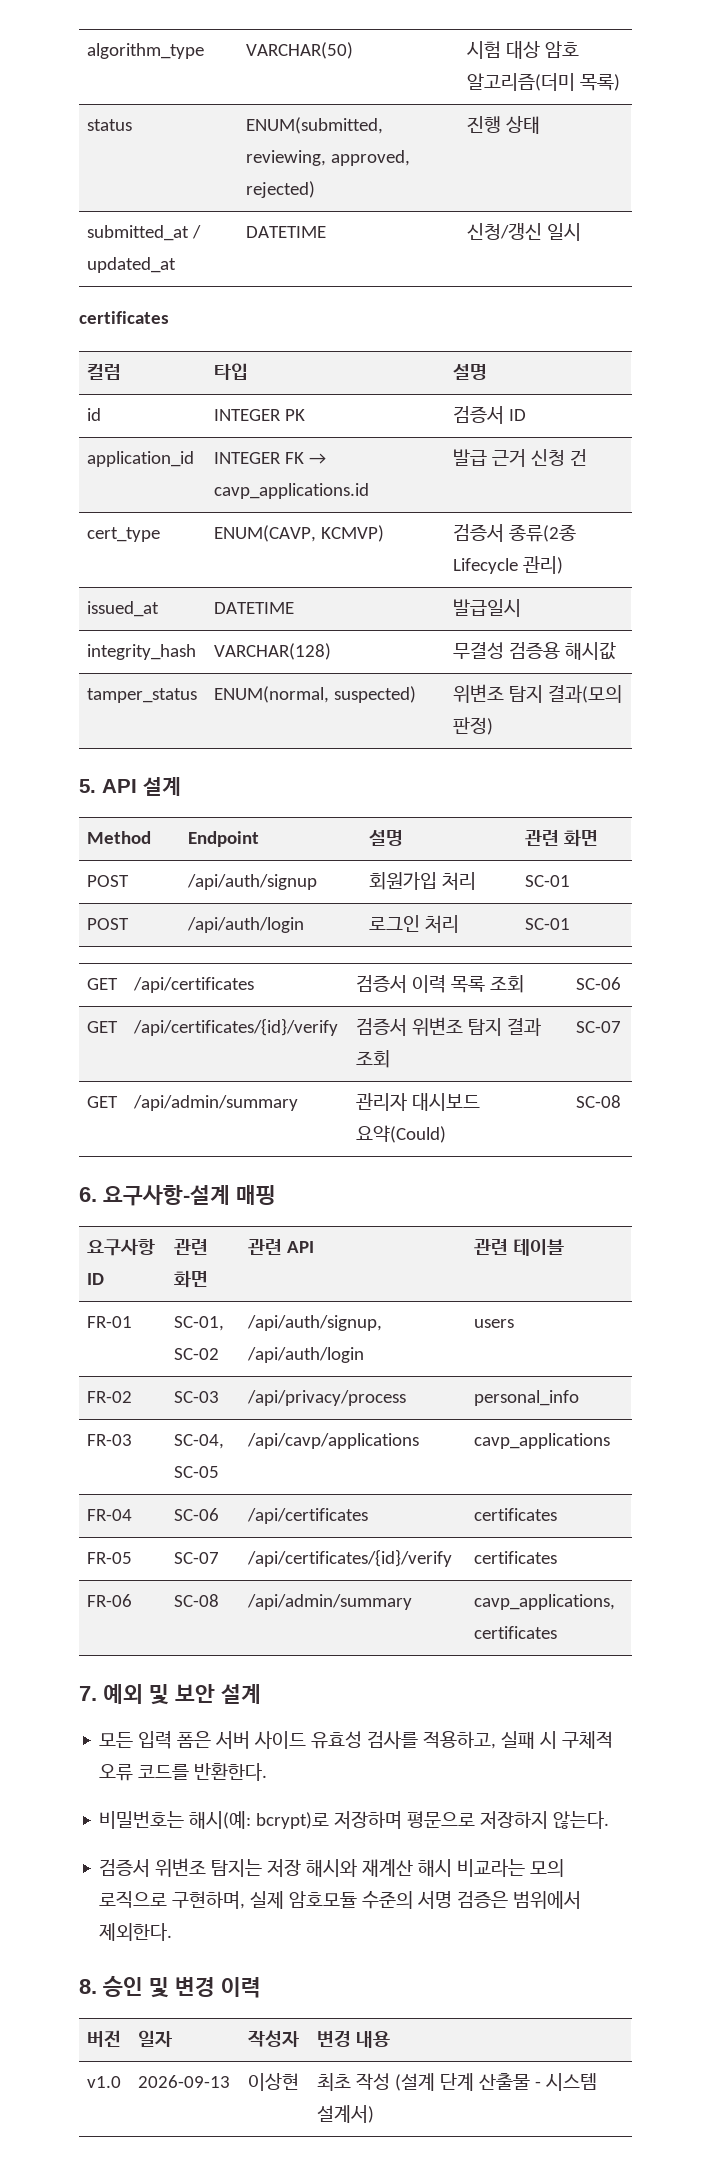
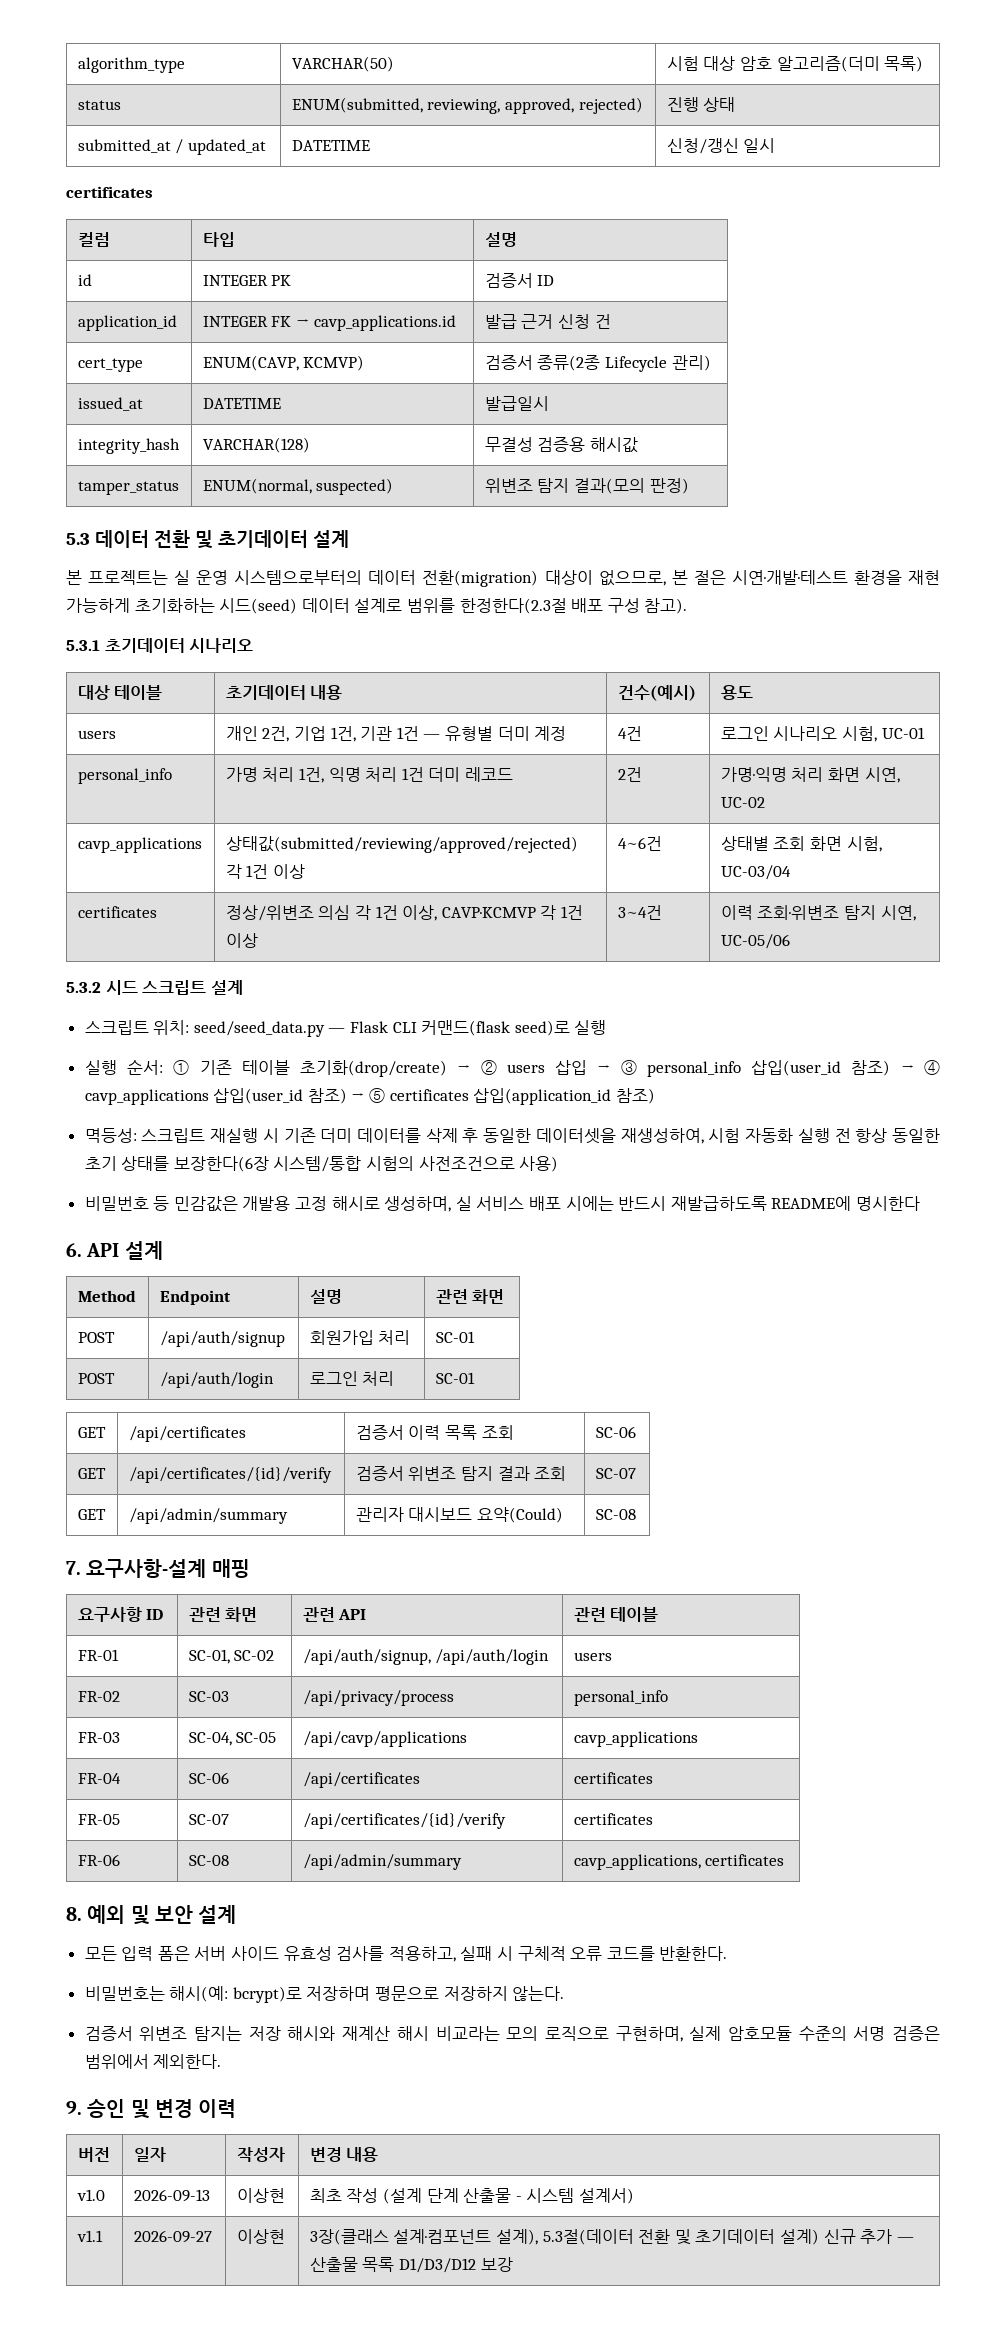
- 5. API 설계
+ 5.3 데이터 전환 및 초기데이터 설계
+ 본 프로젝트는 실 운영 시스템으로부터의 데이터 전환(migration) 대상이 없으므로, 본 절은 시연·개발·테스트 환경을 재현 가능하게 초기화하는 시드(seed) 데이터 설계로 범위를 한정한다(2.3절 배포 구성 참고).
+ 5.3.1 초기데이터 시나리오
+ 대상 테이블 | 초기데이터 내용 | 건수(예시) | 용도
+ users | 개인 2건, 기업 1건, 기관 1건 — 유형별 더미 계정 | 4건 | 로그인 시나리오 시험, UC-01
+ personal_info | 가명 처리 1건, 익명 처리 1건 더미 레코드 | 2건 | 가명·익명 처리 화면 시연, UC-02
+ cavp_applications | 상태값(submitted/reviewing/approved/rejected) 각 1건 이상 | 4~6건 | 상태별 조회 화면 시험, UC-03/04
+ certificates | 정상/위변조 의심 각 1건 이상, CAVP·KCMVP 각 1건 이상 | 3~4건 | 이력 조회·위변조 탐지 시연, UC-05/06
+ 5.3.2 시드 스크립트 설계
+ 스크립트 위치: seed/seed_data.py — Flask CLI 커맨드(flask seed)로 실행
+ 실행 순서: ① 기존 테이블 초기화(drop/create) → ② users 삽입 → ③ personal_info 삽입(user_id 참조) → ④ cavp_applications 삽입(user_id 참조) → ⑤ certificates 삽입(application_id 참조)
+ 멱등성: 스크립트 재실행 시 기존 더미 데이터를 삭제 후 동일한 데이터셋을 재생성하여, 시험 자동화 실행 전 항상 동일한 초기 상태를 보장한다(6장 시스템/통합 시험의 사전조건으로 사용)
+ 비밀번호 등 민감값은 개발용 고정 해시로 생성하며, 실 서비스 배포 시에는 반드시 재발급하도록 README에 명시한다
+ 6. API 설계
- 6. 요구사항-설계 매핑
+ 7. 요구사항-설계 매핑
- 7. 예외 및 보안 설계
+ 8. 예외 및 보안 설계
- 8. 승인 및 변경 이력
+ 9. 승인 및 변경 이력
+ v1.1 | 2026-09-27 | 이상현 | 3장(클래스 설계·컴포넌트 설계), 5.3절(데이터 전환 및 초기데이터 설계) 신규 추가 — 산출물 목록 D1/D3/D12 보강

